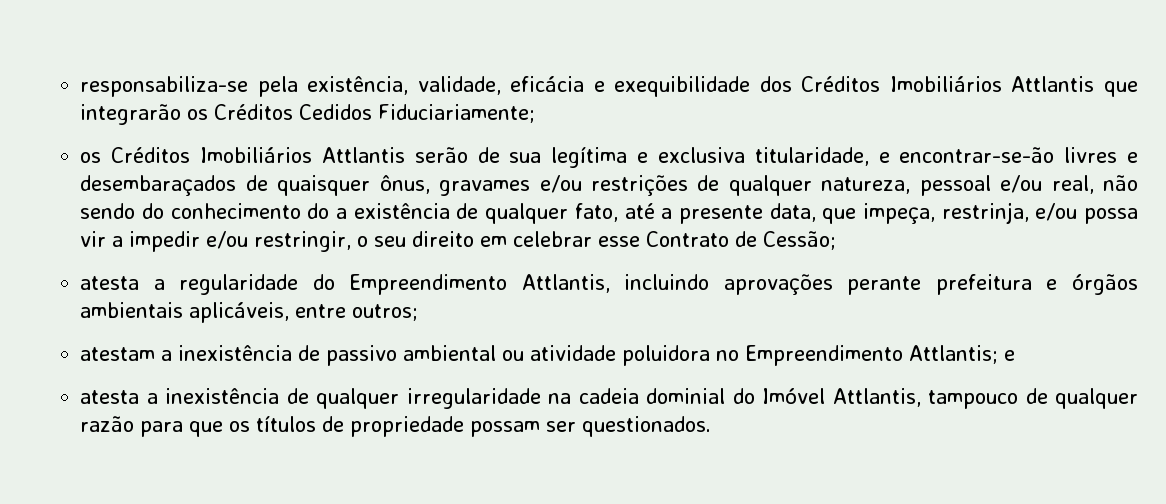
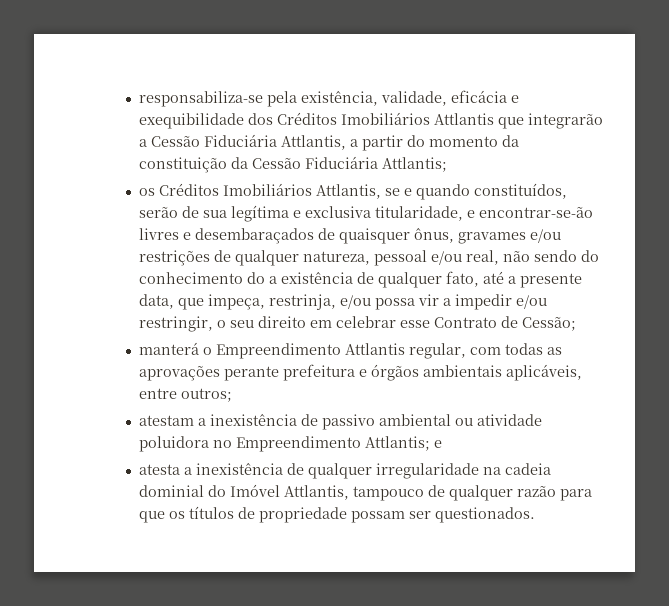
- responsabiliza-se pela existência, validade, eficácia e exequibilidade dos Créditos Imobiliários Attlantis que integrarão os Créditos Cedidos Fiduciariamente;
- os Créditos Imobiliários Attlantis serão de sua legítima e exclusiva titularidade, e encontrar-se-ão livres e desembaraçados de quaisquer ônus, gravames e/ou restrições de qualquer natureza, pessoal e/ou real, não sendo do conhecimento do a existência de qualquer fato, até a presente data, que impeça, restrinja, e/ou possa vir a impedir e/ou restringir, o seu direito em celebrar esse Contrato de Cessão;
+ responsabiliza-se pela existência, validade, eficácia e exequibilidade dos Créditos Imobiliários Attlantis que integrarão a Cessão Fiduciária Attlantis, a partir do momento da constituição da Cessão Fiduciária Attlantis;
+ os Créditos Imobiliários Attlantis, se e quando constituídos, serão de sua legítima e exclusiva titularidade, e encontrar-se-ão livres e desembaraçados de quaisquer ônus, gravames e/ou restrições de qualquer natureza, pessoal e/ou real, não sendo do conhecimento do a existência de qualquer fato, até a presente data, que impeça, restrinja, e/ou possa vir a impedir e/ou restringir, o seu direito em celebrar esse Contrato de Cessão;
- atesta a regularidade do Empreendimento Attlantis, incluindo aprovações perante prefeitura e órgãos ambientais aplicáveis, entre outros;
+ manterá o Empreendimento Attlantis regular, com todas as aprovações perante prefeitura e órgãos ambientais aplicáveis, entre outros;

